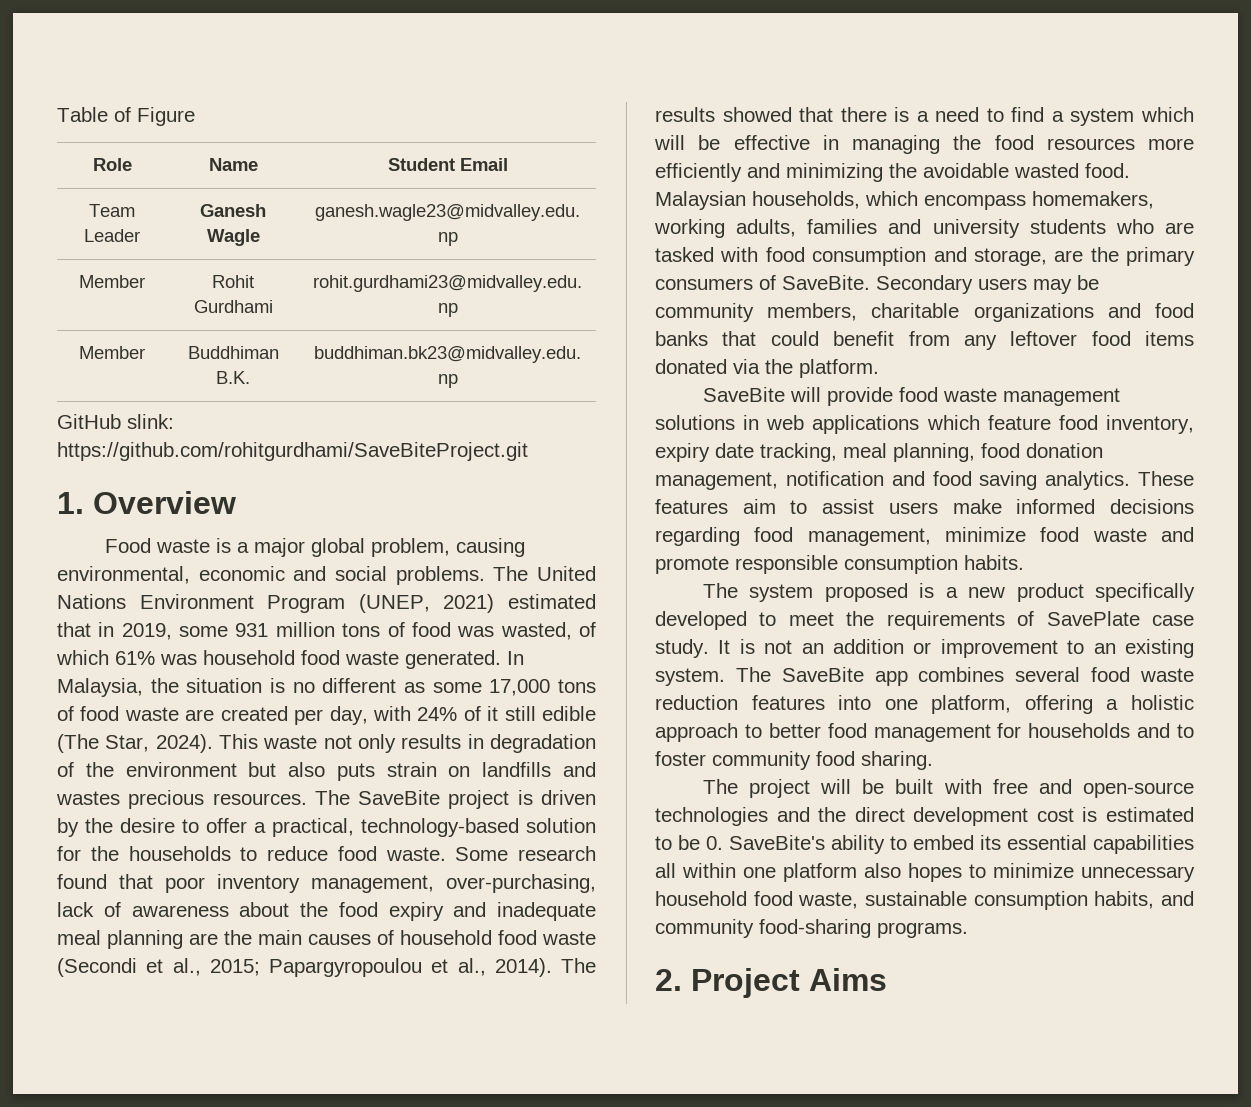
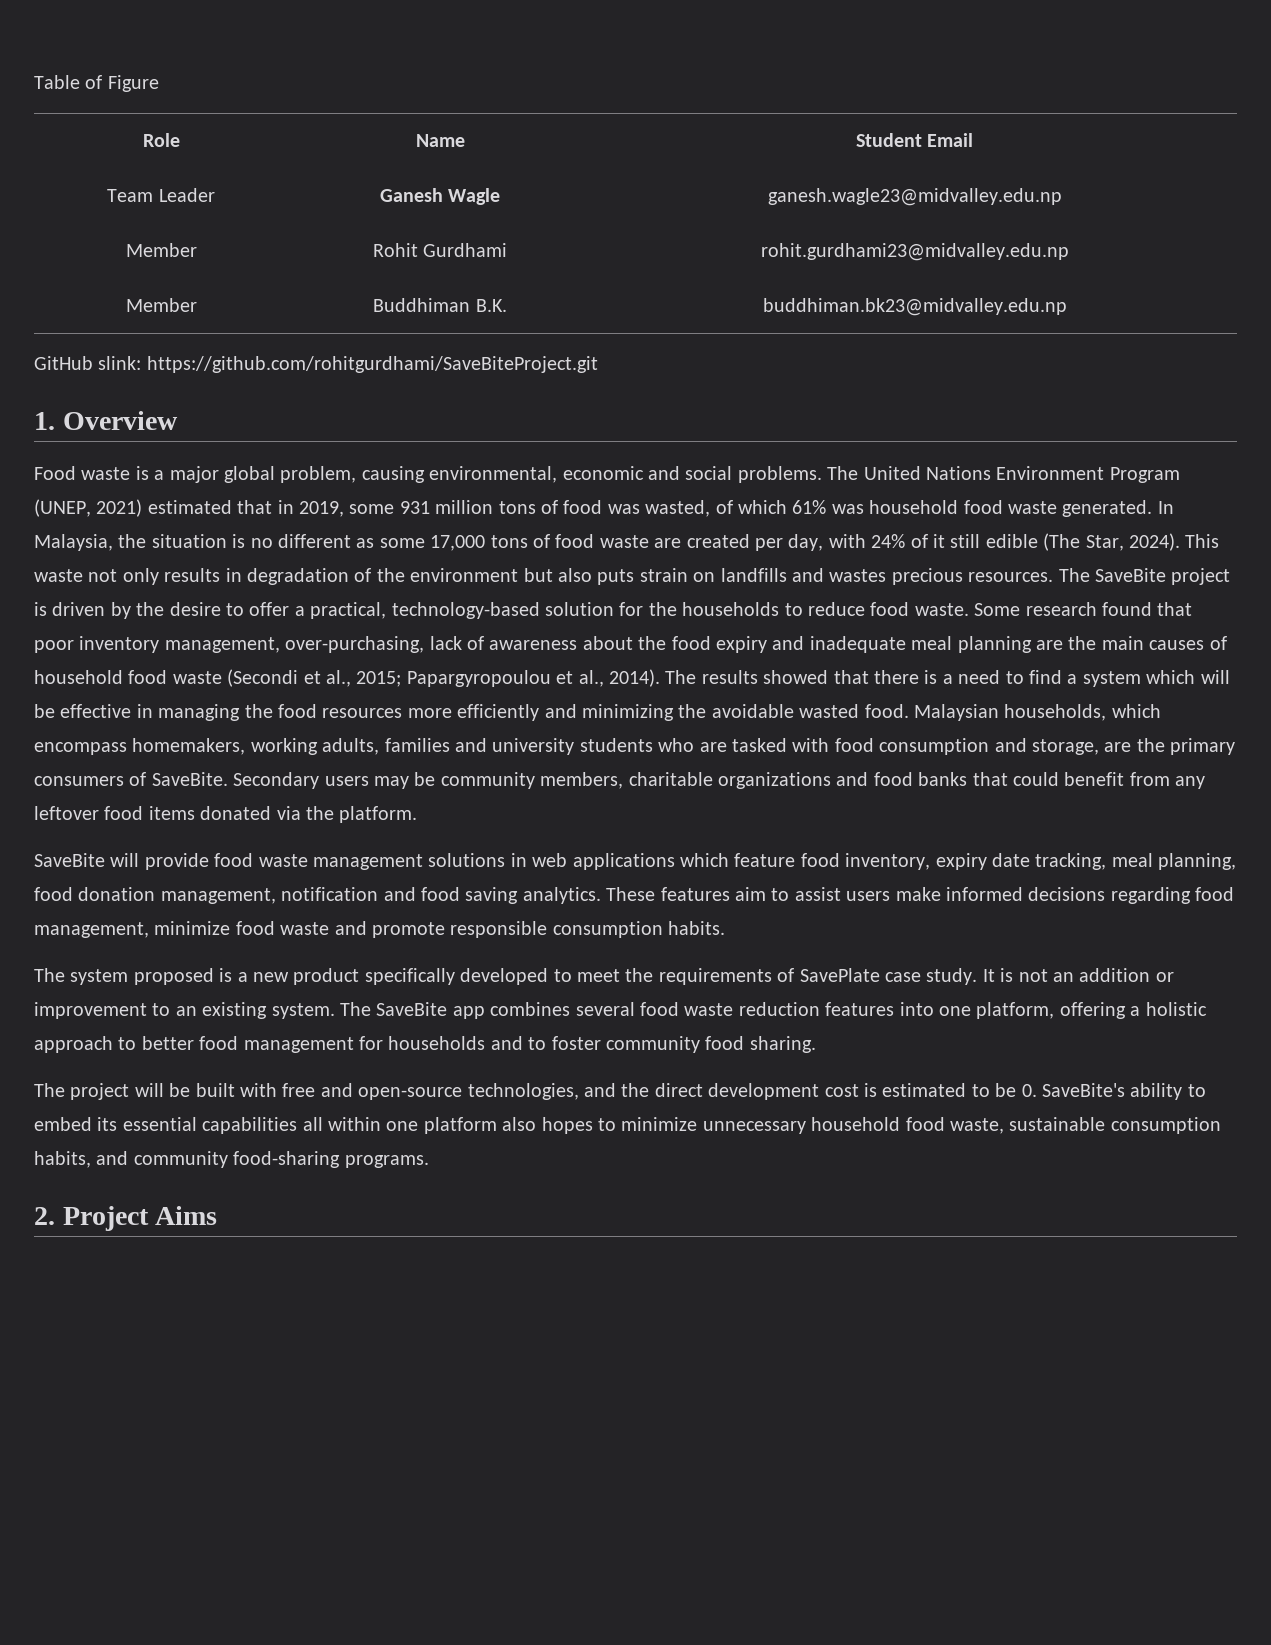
- The project will be built with free and open-source technologies and the direct development cost is estimated to be 0. SaveBite's ability to embed its essential capabilities all within one platform also hopes to minimize unnecessary household food waste, sustainable consumption habits, and community food-sharing programs.
+ The project will be built with free and open-source technologies, and the direct development cost is estimated to be 0. SaveBite's ability to embed its essential capabilities all within one platform also hopes to minimize unnecessary household food waste, sustainable consumption habits, and community food-sharing programs.

